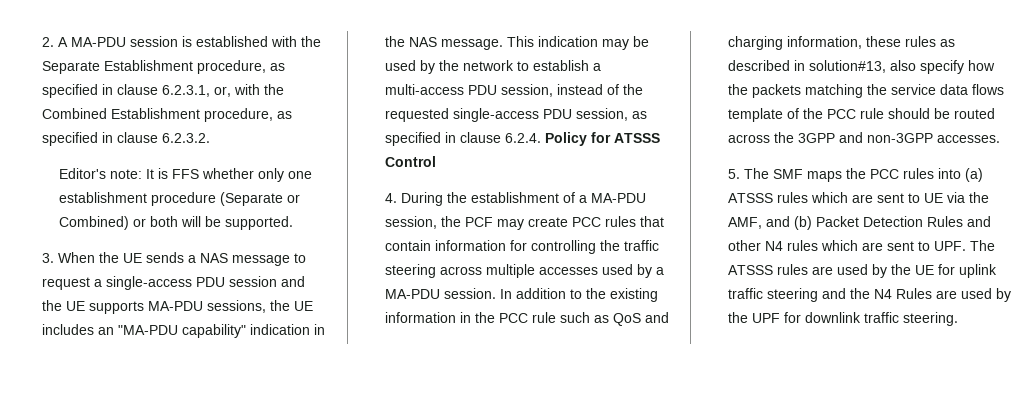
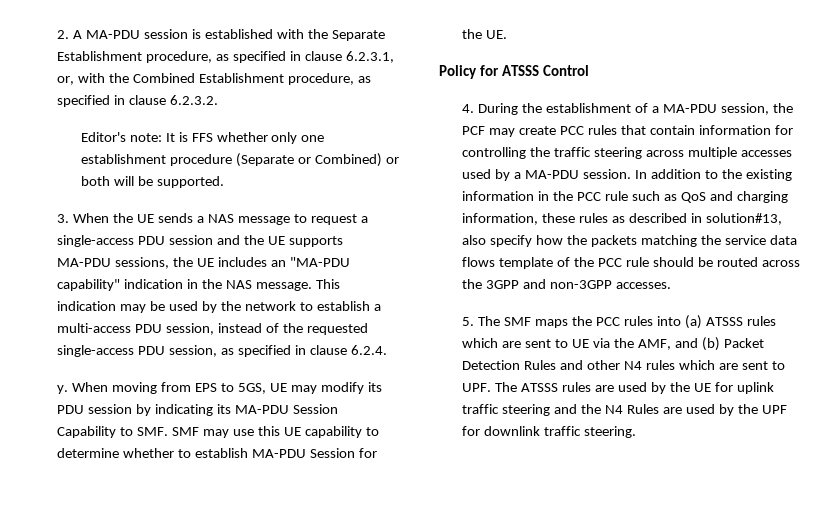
- This indication may be used by the network to establish a multi-access PDU session, instead of the requested single-access PDU session, as specified in clause 6.2.4. Policy for ATSSS Control
+ This indication may be used by the network to establish a multi-access PDU session, instead of the requested single-access PDU session, as specified in clause 6.2.4.
+ y. When moving from EPS to 5GS, UE may modify its PDU session by indicating its MA-PDU Session Capability to SMF. SMF may use this UE capability to determine whether to establish MA-PDU Session for the UE.
+ Policy for ATSSS Control

